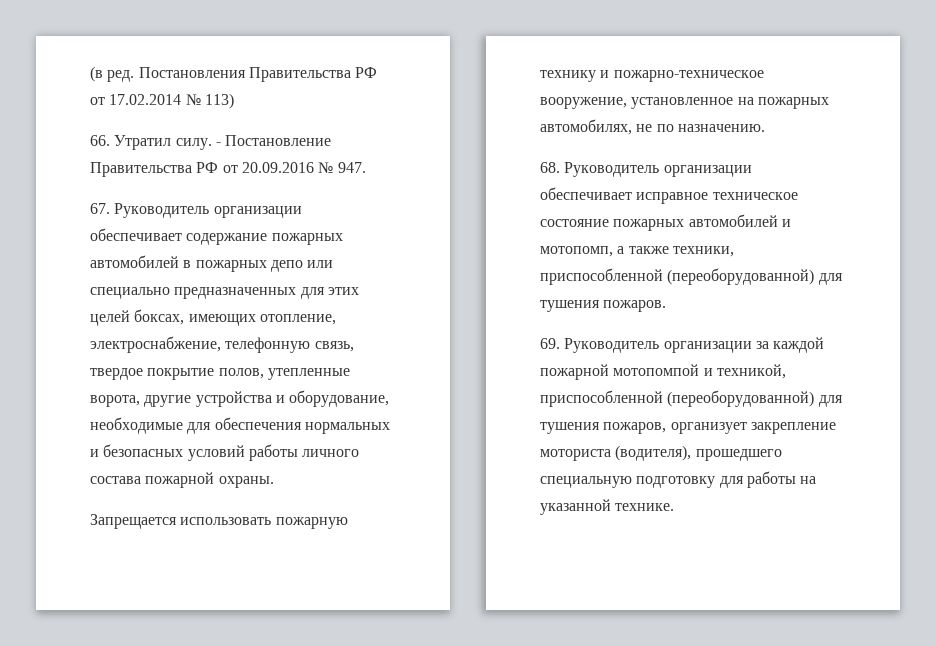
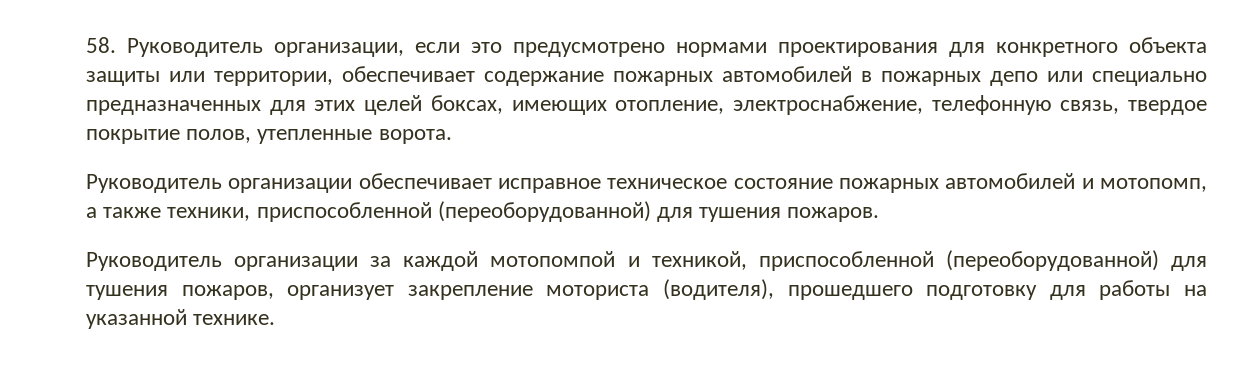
- (в ред. Постановления Правительства РФ от 17.02.2014 № 113)
- 66. Утратил силу. - Постановление Правительства РФ от 20.09.2016 № 947.
- 67. Руководитель организации обеспечивает содержание пожарных автомобилей в пожарных депо или специально предназначенных для этих целей боксах, имеющих отопление, электроснабжение, телефонную связь, твердое покрытие полов, утепленные ворота, другие устройства и оборудование, необходимые для обеспечения нормальных и безопасных условий работы личного состава пожарной охраны.
- Запрещается использовать пожарную технику и пожарно-техническое вооружение, установленное на пожарных автомобилях, не по назначению.
- 68. Руководитель организации обеспечивает исправное техническое состояние пожарных автомобилей и мотопомп, а также техники, приспособленной (переоборудованной) для тушения пожаров.
+ 58. Руководитель организации, если это предусмотрено нормами проектирования для конкретного объекта защиты или территории, обеспечивает содержание пожарных автомобилей в пожарных депо или специально предназначенных для этих целей боксах, имеющих отопление, электроснабжение, телефонную связь, твердое покрытие полов, утепленные ворота.
+ Руководитель организации обеспечивает исправное техническое состояние пожарных автомобилей и мотопомп, а также техники, приспособленной (переоборудованной) для тушения пожаров.
- 69. Руководитель организации за каждой пожарной мотопомпой и техникой, приспособленной (переоборудованной) для тушения пожаров, организует закрепление моториста (водителя), прошедшего специальную подготовку для работы на указанной технике.
+ Руководитель организации за каждой мотопомпой и техникой, приспособленной (переоборудованной) для тушения пожаров, организует закрепление моториста (водителя), прошедшего подготовку для работы на указанной технике.

